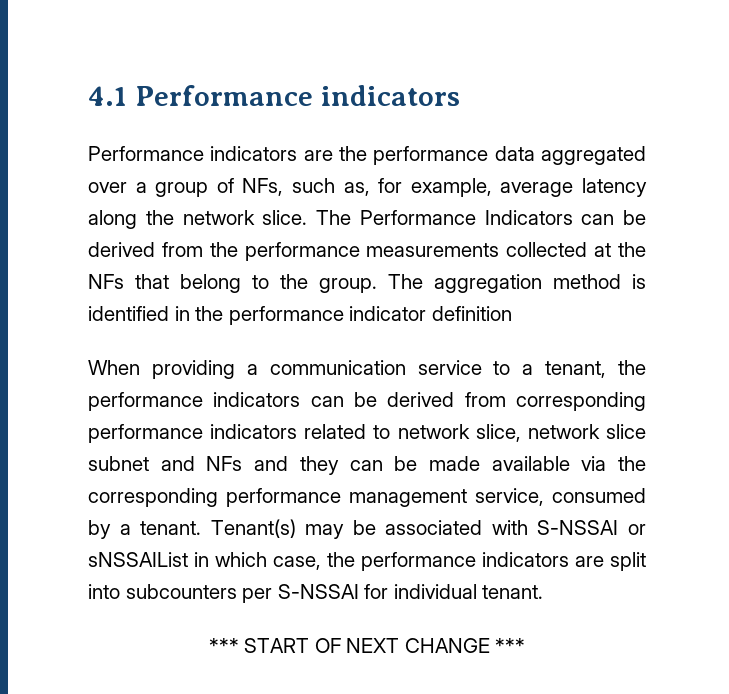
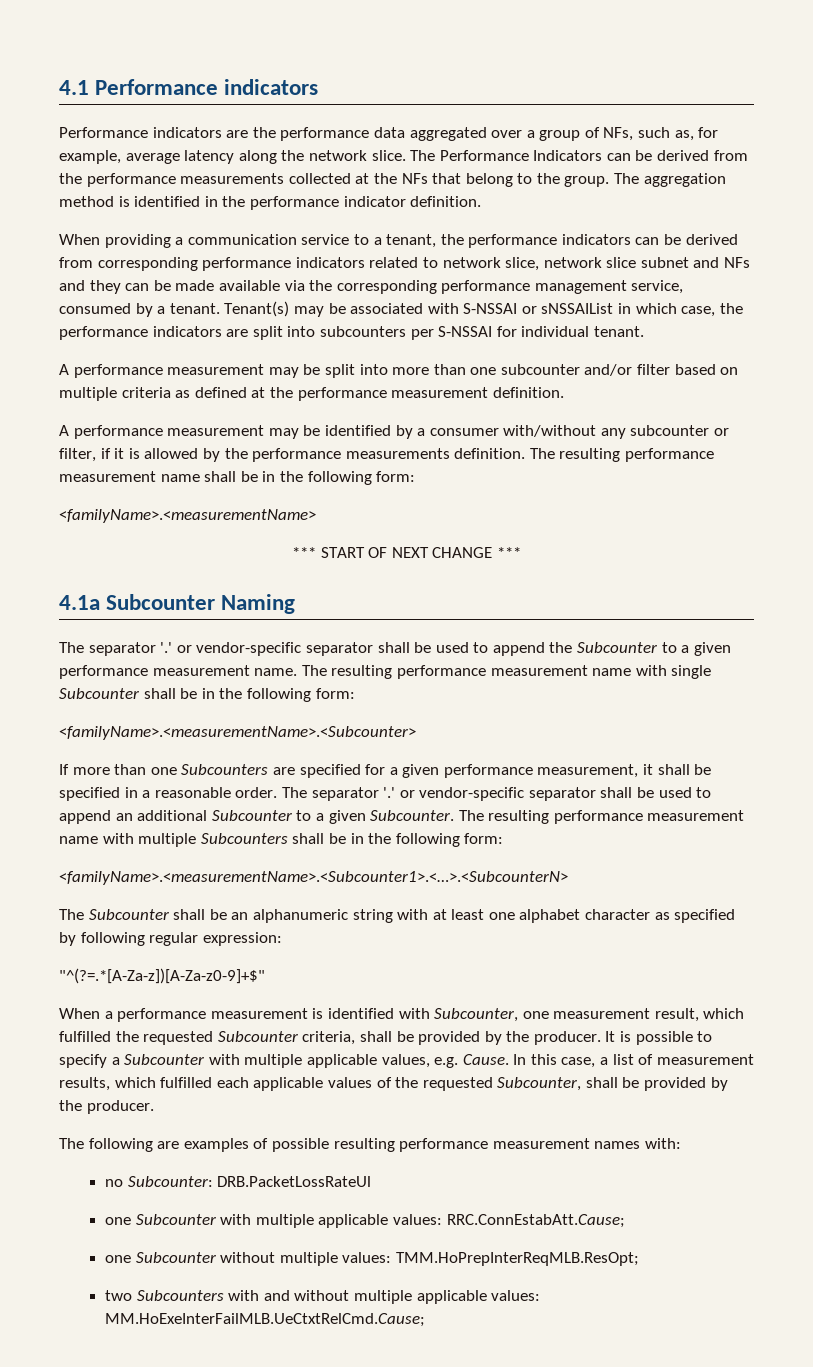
- The aggregation method is identified in the performance indicator definition
+ The aggregation method is identified in the performance indicator definition.
+ A performance measurement may be split into more than one subcounter and/or filter based on multiple criteria as defined at the performance measurement definition.
+ A performance measurement may be identified by a consumer with/without any subcounter or filter, if it is allowed by the performance measurements definition. The resulting performance measurement name shall be in the following form:
+ <familyName>.<measurementName>
+ 4.1a Subcounter Naming
+ The separator '.' or vendor-specific separator shall be used to append the Subcounter to a given performance measurement name. The resulting performance measurement name with single Subcounter shall be in the following form:
+ <familyName>.<measurementName>.<Subcounter>
+ If more than one Subcounters are specified for a given performance measurement, it shall be specified in a reasonable order. The separator '.' or vendor-specific separator shall be used to append an additional Subcounter to a given Subcounter. The resulting performance measurement name with multiple Subcounters shall be in the following form:
+ <familyName>.<measurementName>.<Subcounter1>.<…>.<SubcounterN>
+ The Subcounter shall be an alphanumeric string with at least one alphabet character as specified by following regular expression:
+ "^(?=.*[A-Za-z])[A-Za-z0-9]+$"
+ When a performance measurement is identified with Subcounter, one measurement result, which fulfilled the requested Subcounter criteria, shall be provided by the producer. It is possible to specify a Subcounter with multiple applicable values, e.g. Cause. In this case, a list of measurement results, which fulfilled each applicable values of the requested Subcounter, shall be provided by the producer.
+ The following are examples of possible resulting performance measurement names with:
+ no Subcounter: DRB.PacketLossRateUl
+ one Subcounter with multiple applicable values: RRC.ConnEstabAtt.Cause;
+ one Subcounter without multiple values: TMM.HoPrepInterReqMLB.ResOpt;
+ two Subcounters with and without multiple applicable values: MM.HoExeInterFailMLB.UeCtxtRelCmd.Cause;

